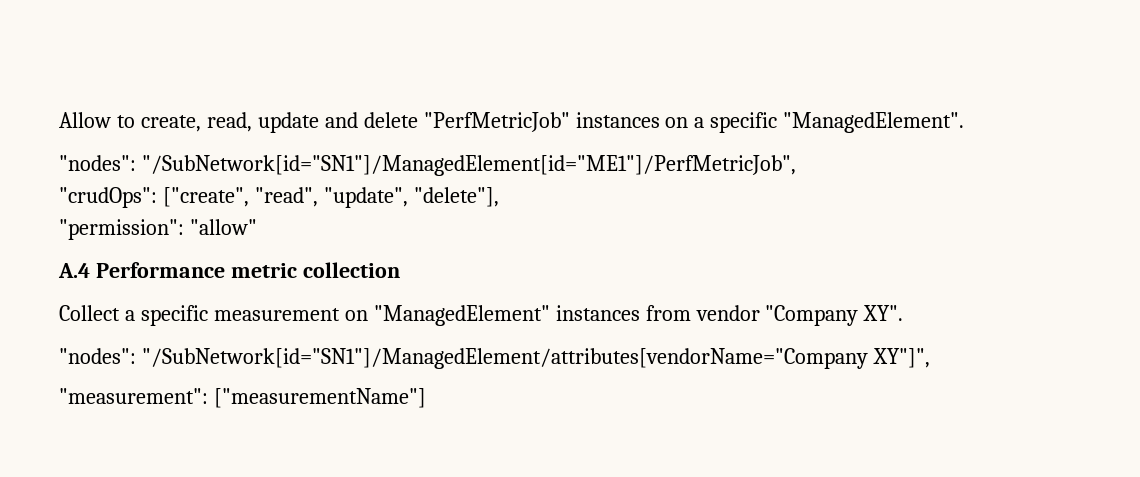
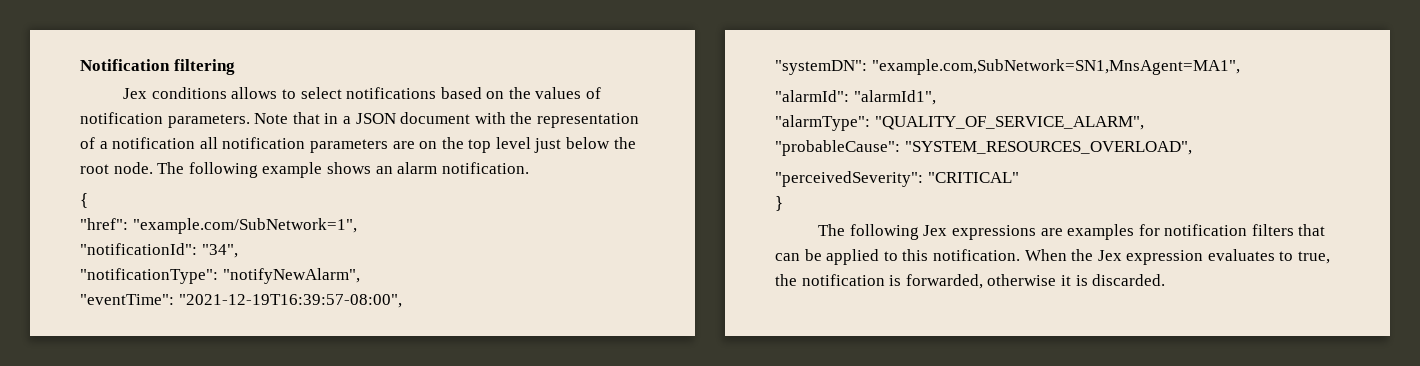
- Allow to create, read, update and delete "PerfMetricJob" instances on a specific "ManagedElement".
- "nodes": "/SubNetwork[id="SN1"]/ManagedElement[id="ME1"]/PerfMetricJob",
- "crudOps": ["create", "read", "update", "delete"],
- "permission": "allow"
- A.4 Performance metric collection
- Collect a specific measurement on "ManagedElement" instances from vendor "Company XY".
- "nodes": "/SubNetwork[id="SN1"]/ManagedElement/attributes[vendorName="Company XY"]",
- "measurement": ["measurementName"]
+ Notification filtering
+ Jex conditions allows to select notifications based on the values of notification parameters. Note that in a JSON document with the representation of a notification all notification parameters are on the top level just below the root node. The following example shows an alarm notification.
+ {
+ "href": "example.com/SubNetwork=1",
+ "notificationId": "34",
+ "notificationType": "notifyNewAlarm",
+ "eventTime": "2021-12-19T16:39:57-08:00",
+ "systemDN": "example.com,SubNetwork=SN1,MnsAgent=MA1",
+ "alarmId": "alarmId1",
+ "alarmType": "QUALITY_OF_SERVICE_ALARM",
+ "probableCause": "SYSTEM_RESOURCES_OVERLOAD",
+ "perceivedSeverity": "CRITICAL"
+ }
+ The following Jex expressions are examples for notification filters that can be applied to this notification. When the Jex expression evaluates to true, the notification is forwarded, otherwise it is discarded.

